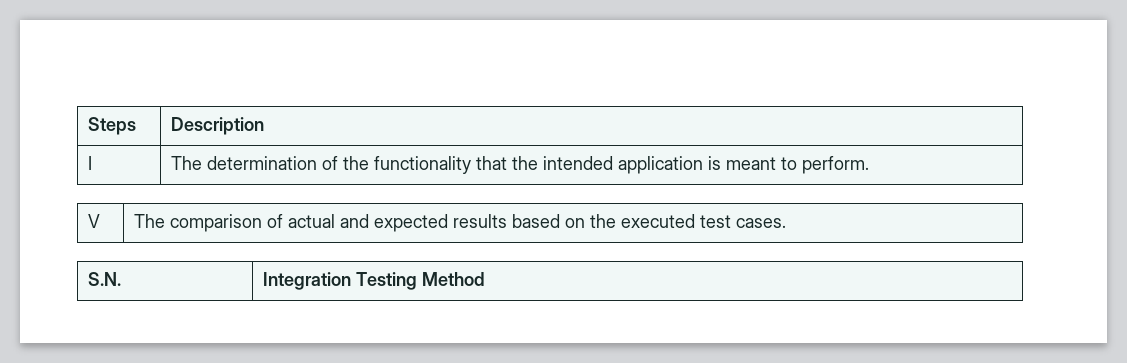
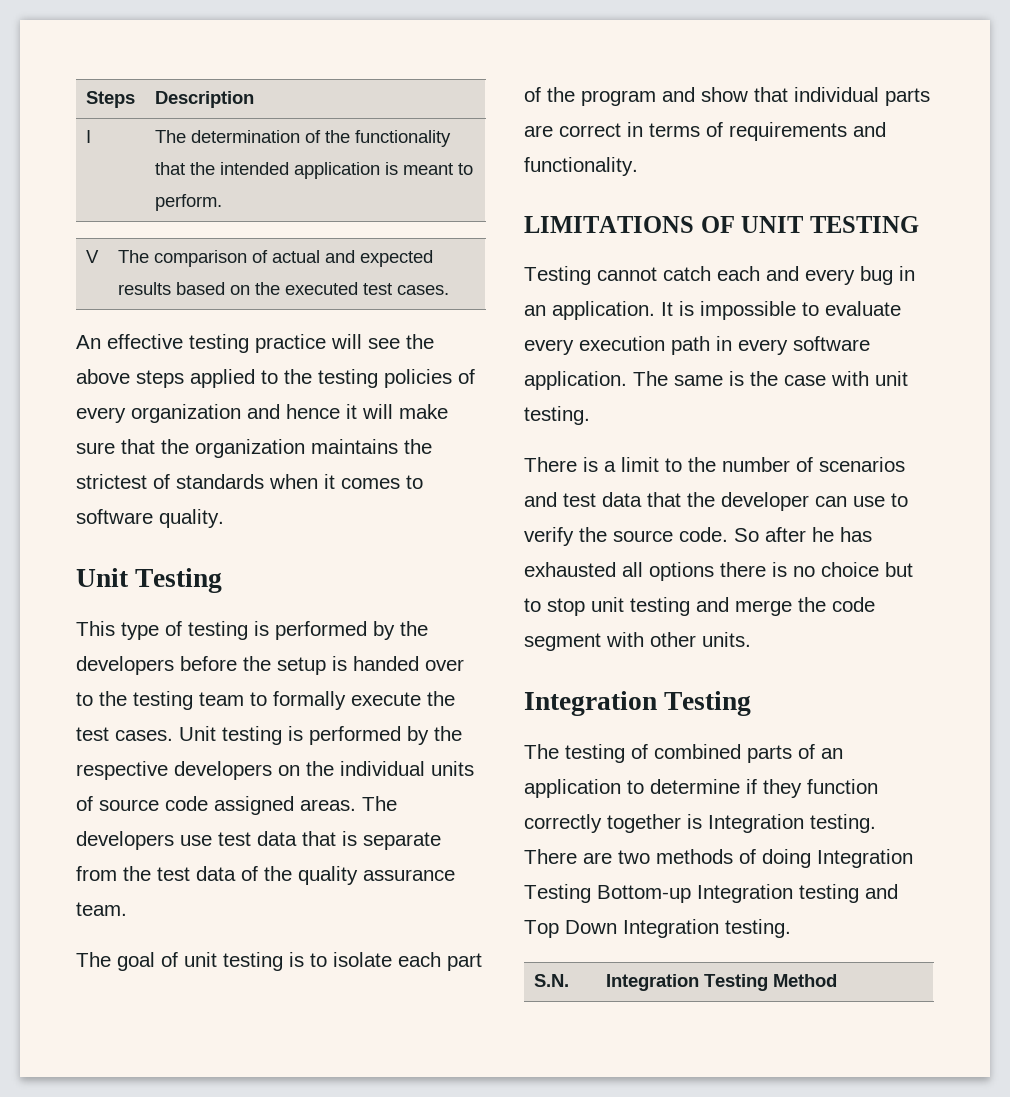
+ An effective testing practice will see the above steps applied to the testing policies of every organization and hence it will make sure that the organization maintains the strictest of standards when it comes to software quality.
+ Unit Testing
+ This type of testing is performed by the developers before the setup is handed over to the testing team to formally execute the test cases. Unit testing is performed by the respective developers on the individual units of source code assigned areas. The developers use test data that is separate from the test data of the quality assurance team.
+ The goal of unit testing is to isolate each part of the program and show that individual parts are correct in terms of requirements and functionality.
+ LIMITATIONS OF UNIT TESTING
+ Testing cannot catch each and every bug in an application. It is impossible to evaluate every execution path in every software application. The same is the case with unit testing.
+ There is a limit to the number of scenarios and test data that the developer can use to verify the source code. So after he has exhausted all options there is no choice but to stop unit testing and merge the code segment with other units.
+ Integration Testing
+ The testing of combined parts of an application to determine if they function correctly together is Integration testing. There are two methods of doing Integration Testing Bottom-up Integration testing and Top Down Integration testing.

